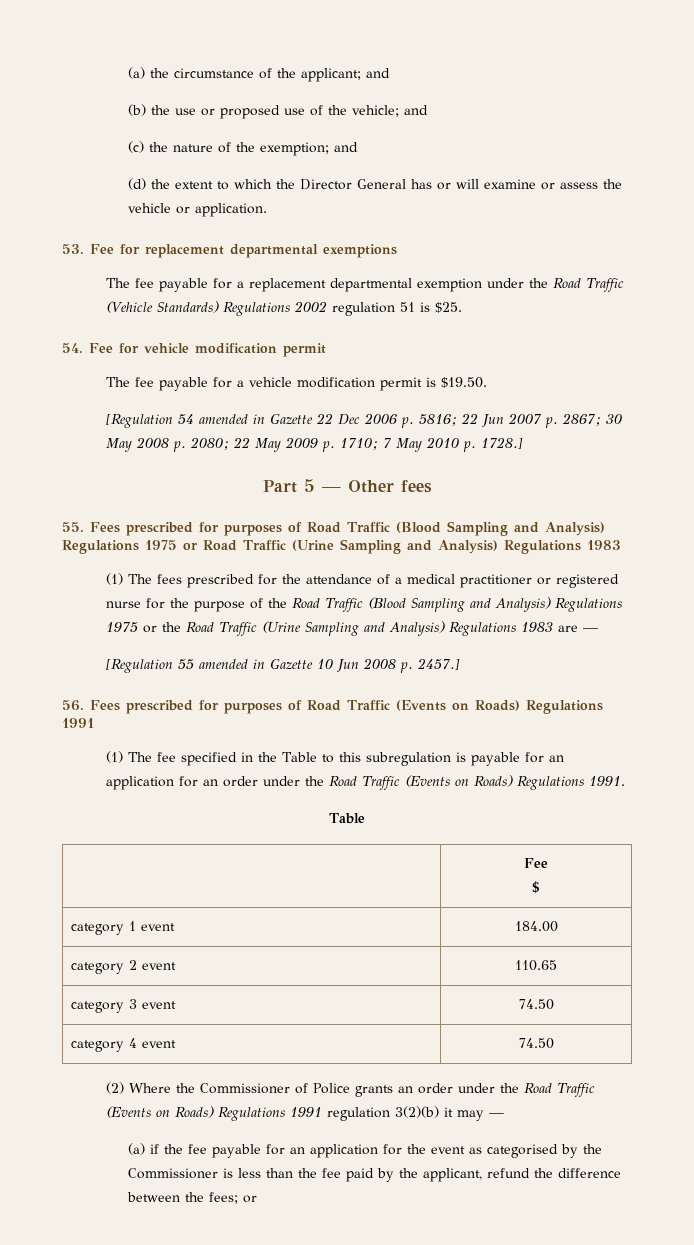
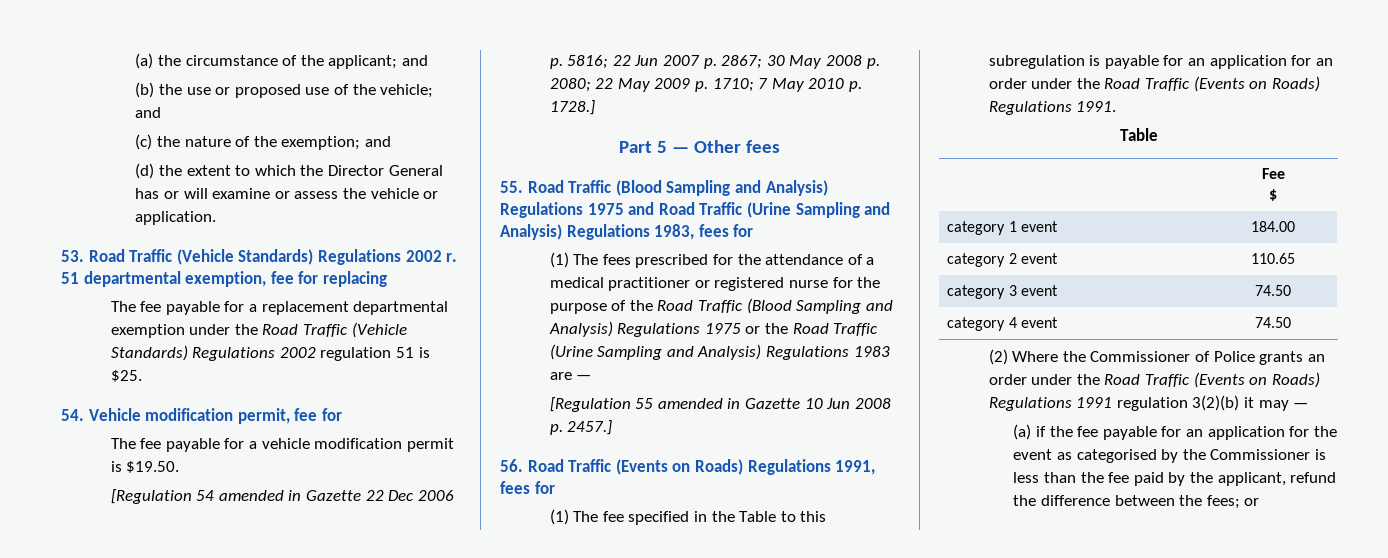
- 53. Fee for replacement departmental exemptions
+ 53. Road Traffic (Vehicle Standards) Regulations 2002 r. 51 departmental exemption, fee for replacing
- 54. Fee for vehicle modification permit
+ 54. Vehicle modification permit, fee for
- 55. Fees prescribed for purposes of Road Traffic (Blood Sampling and Analysis) Regulations 1975 or Road Traffic (Urine Sampling and Analysis) Regulations 1983
+ 55. Road Traffic (Blood Sampling and Analysis) Regulations 1975 and Road Traffic (Urine Sampling and Analysis) Regulations 1983, fees for
- 56. Fees prescribed for purposes of Road Traffic (Events on Roads) Regulations 1991
+ 56. Road Traffic (Events on Roads) Regulations 1991, fees for

